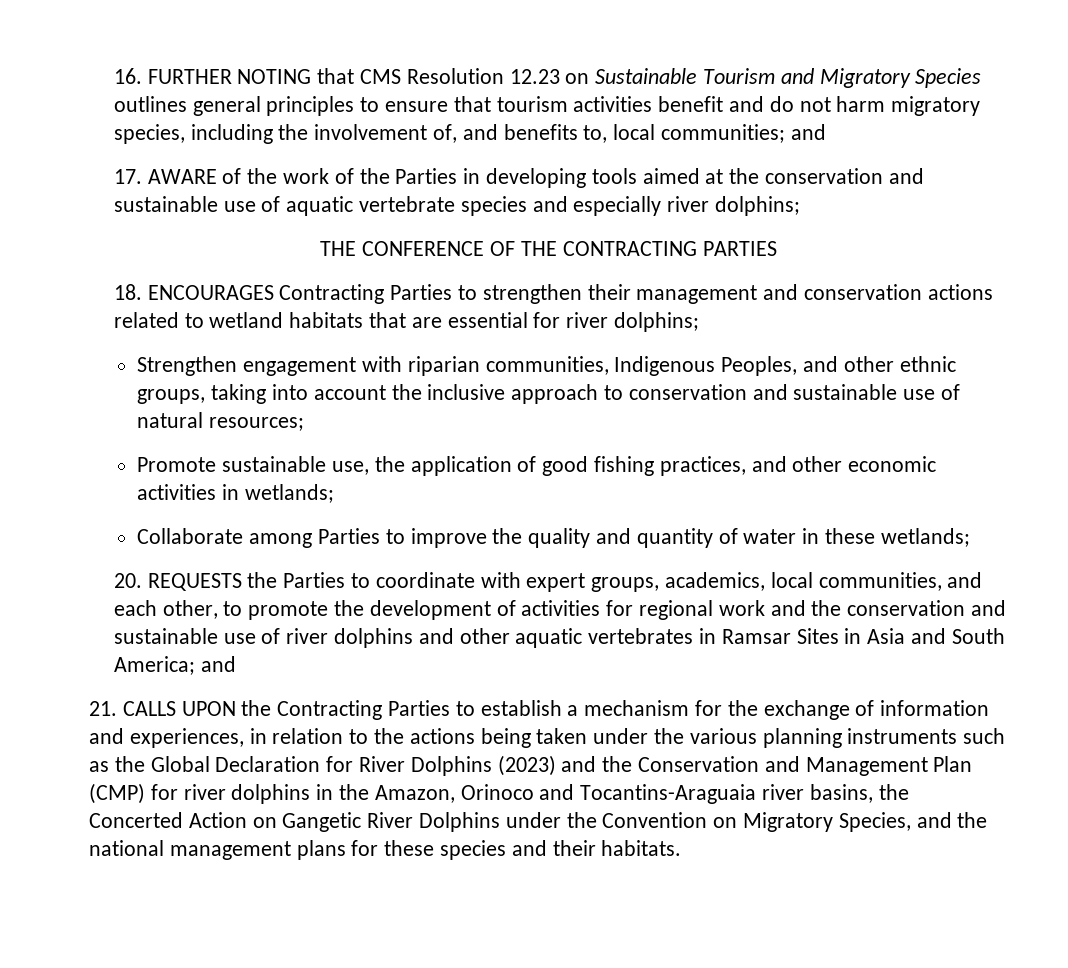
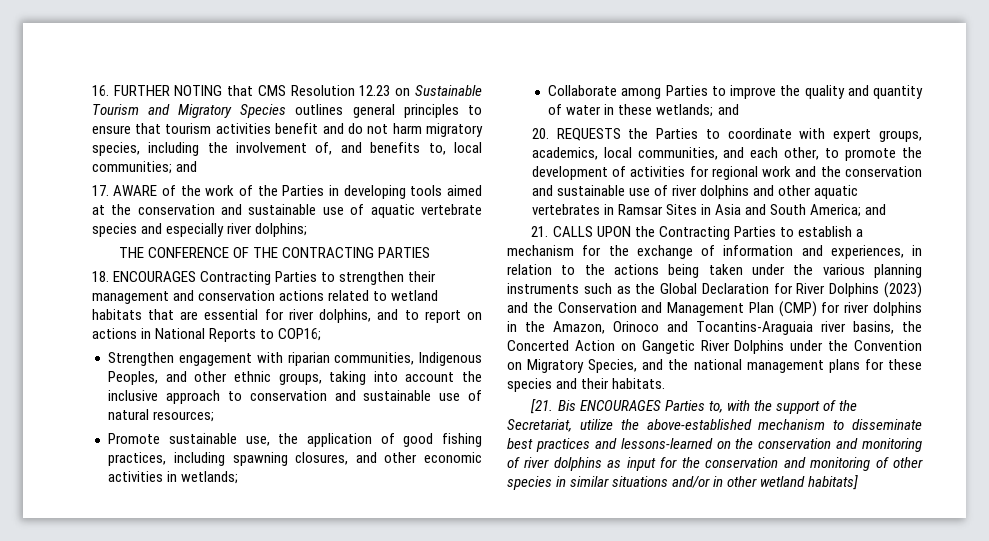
- 18. ENCOURAGES Contracting Parties to strengthen their management and conservation actions related to wetland habitats that are essential for river dolphins;
+ 18. ENCOURAGES Contracting Parties to strengthen their management and conservation actions related to wetland habitats that are essential for river dolphins, and to report on actions in National Reports to COP16;
- Promote sustainable use, the application of good fishing practices, and other economic activities in wetlands;
+ Promote sustainable use, the application of good fishing practices, including spawning closures, and other economic activities in wetlands;
- Collaborate among Parties to improve the quality and quantity of water in these wetlands;
+ Collaborate among Parties to improve the quality and quantity of water in these wetlands; and
+ [21. Bis ENCOURAGES Parties to, with the support of the Secretariat, utilize the above-established mechanism to disseminate best practices and lessons-learned on the conservation and monitoring of river dolphins as input for the conservation and monitoring of other species in similar situations and/or in other wetland habitats]

